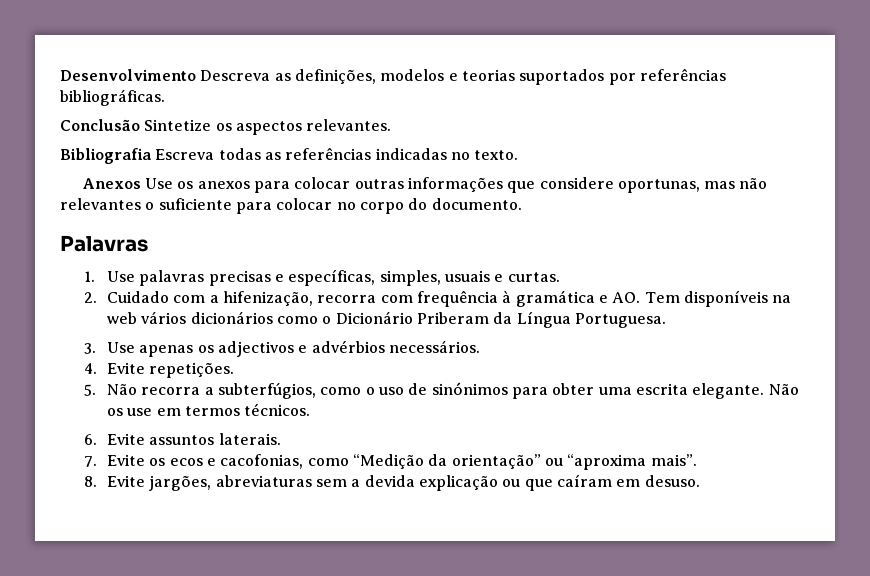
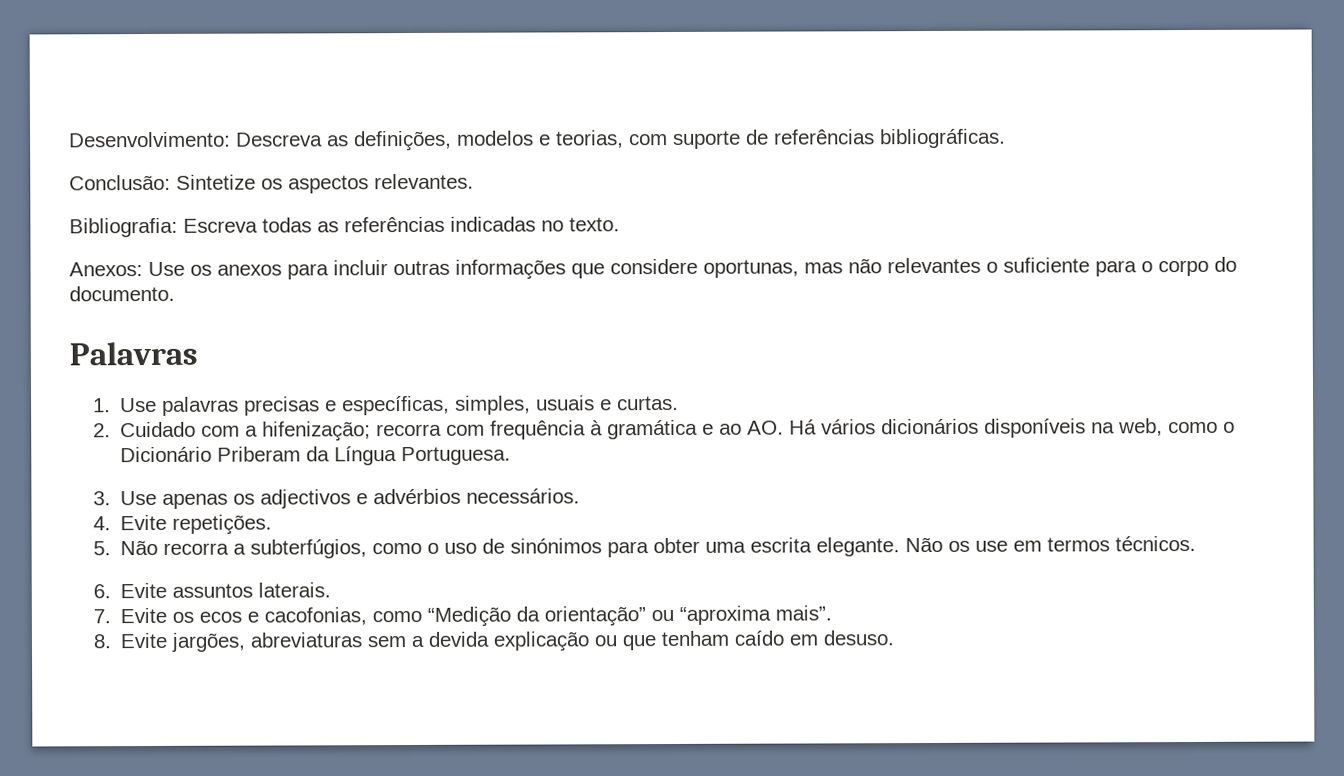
- Desenvolvimento Descreva as definições, modelos e teorias suportados por referências bibliográficas.
+ Desenvolvimento: Descreva as definições, modelos e teorias, com suporte de referências bibliográficas.
- Conclusão Sintetize os aspectos relevantes.
+ Conclusão: Sintetize os aspectos relevantes.
- Bibliografia Escreva todas as referências indicadas no texto.
+ Bibliografia: Escreva todas as referências indicadas no texto.
- Anexos Use os anexos para colocar outras informações que considere oportunas, mas não relevantes o suficiente para colocar no corpo do documento.
+ Anexos: Use os anexos para incluir outras informações que considere oportunas, mas não relevantes o suficiente para o corpo do documento.
- 2. Cuidado com a hifenização, recorra com frequência à gramática e AO. Tem disponíveis na web vários dicionários como o Dicionário Priberam da Língua Portuguesa.
+ 2. Cuidado com a hifenização; recorra com frequência à gramática e ao AO. Há vários dicionários disponíveis na web, como o Dicionário Priberam da Língua Portuguesa.
- 8. Evite jargões, abreviaturas sem a devida explicação ou que caíram em desuso.
+ 8. Evite jargões, abreviaturas sem a devida explicação ou que tenham caído em desuso.

